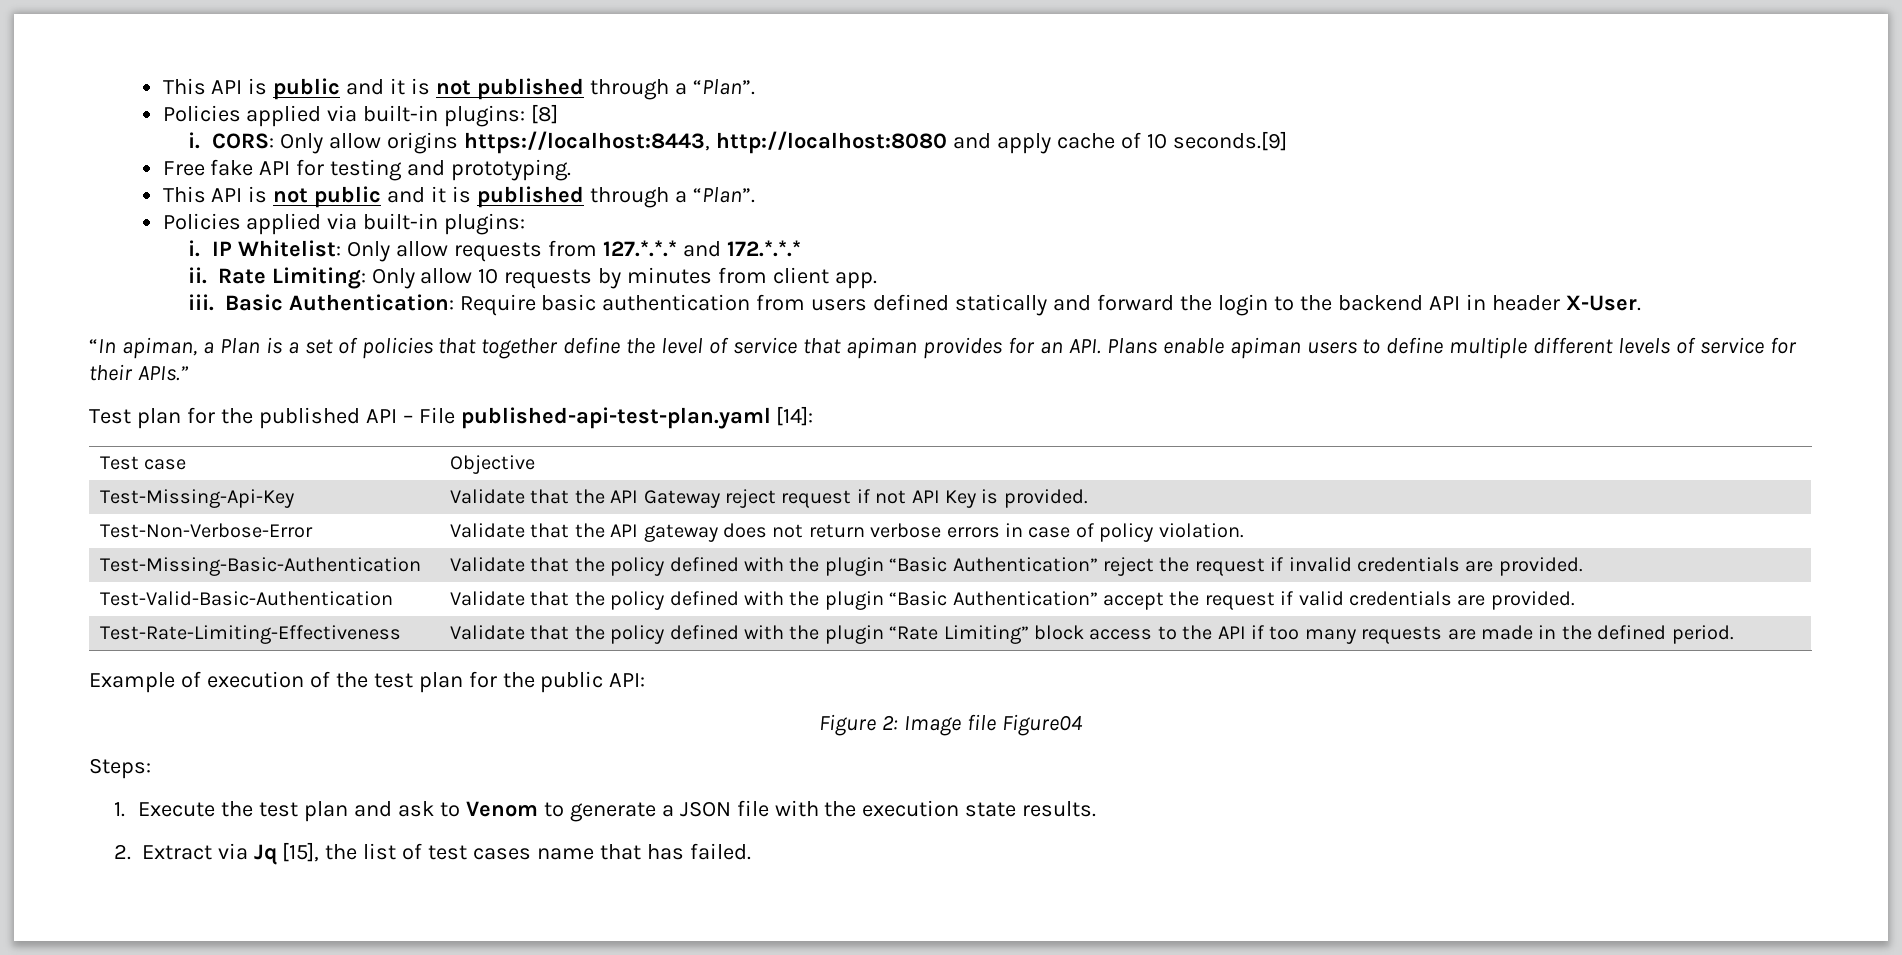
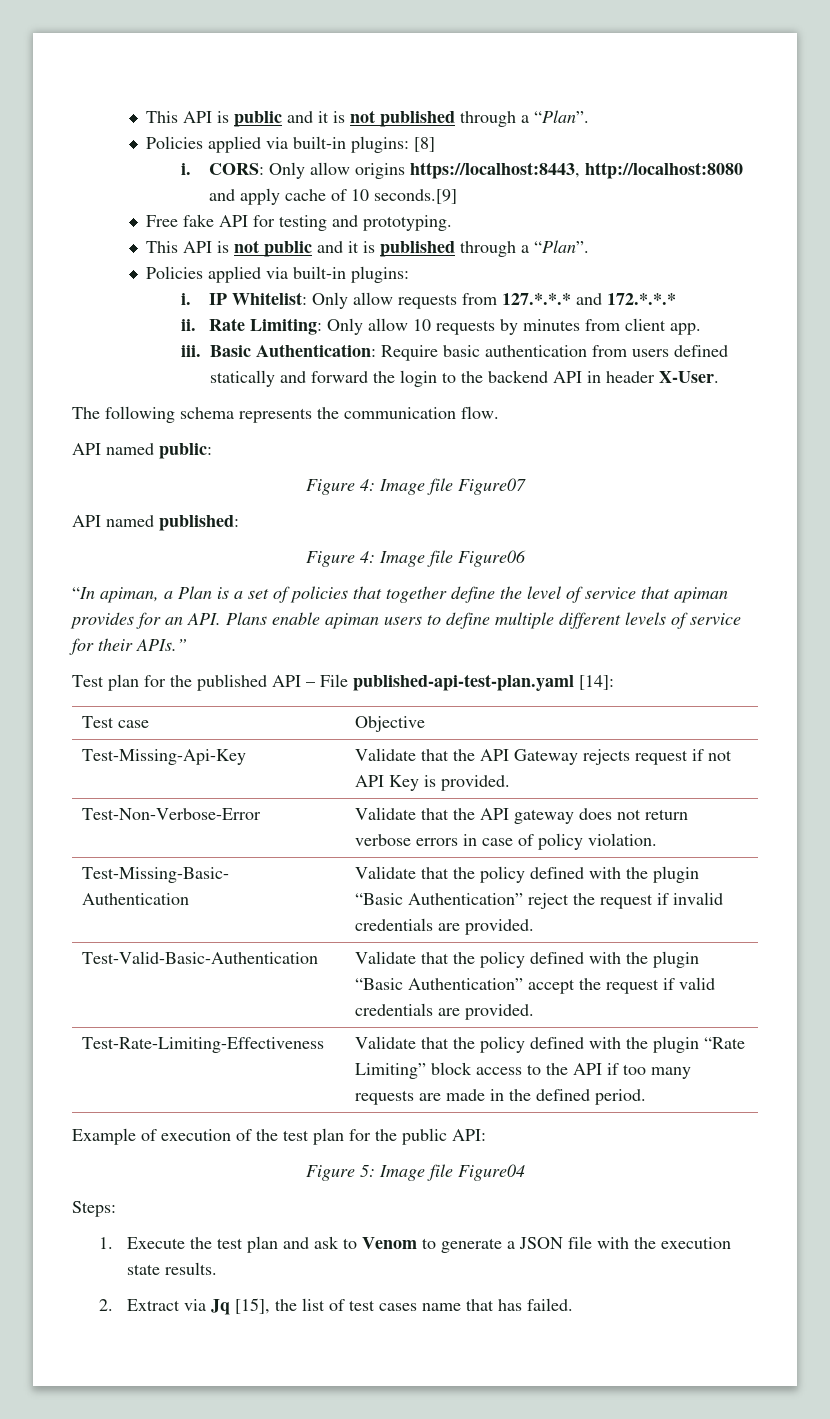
+ The following schema represents the communication flow.
+ API named public:
+ Figure 4: Image file Figure07
+ API named published:
+ Figure 4: Image file Figure06
- Test-Missing-Api-Key | Validate that the API Gateway reject request if not API Key is provided.
+ Test-Missing-Api-Key | Validate that the API Gateway rejects request if not API Key is provided.
- Figure 2: Image file Figure04
+ Figure 5: Image file Figure04

